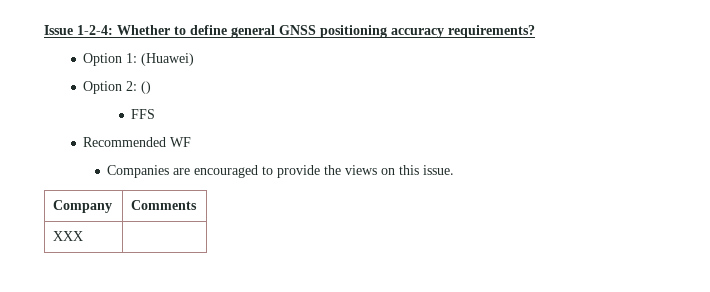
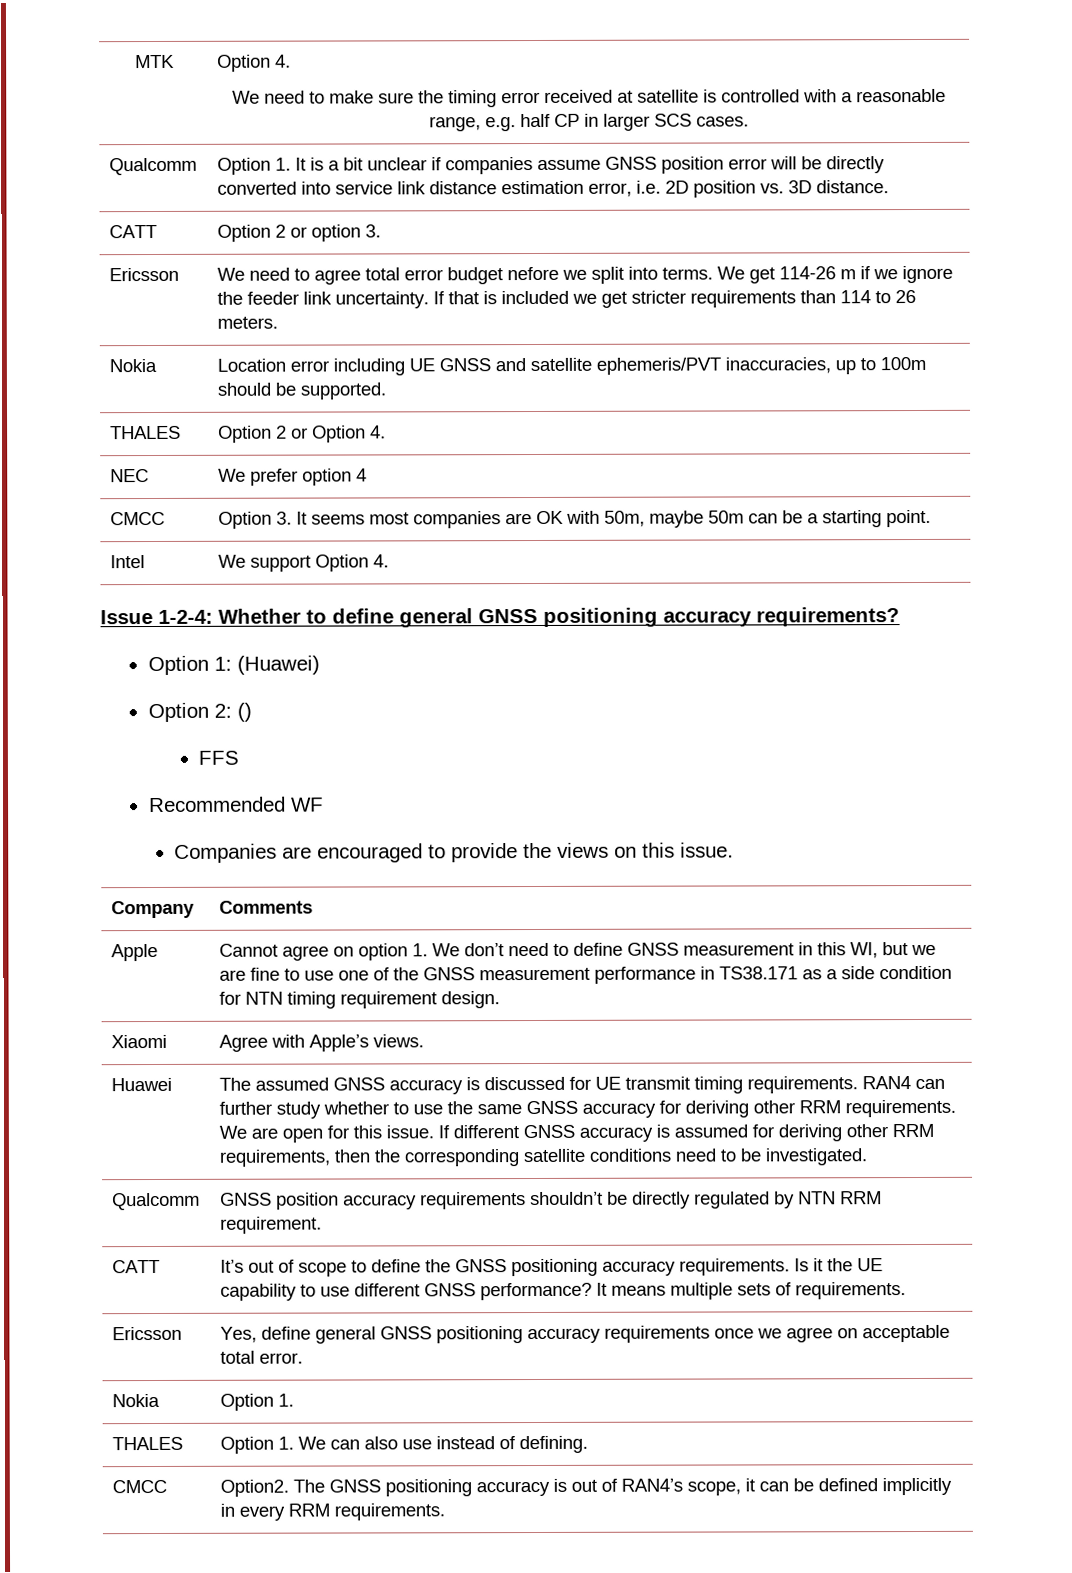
+ MTK | Option 4.
+ We need to make sure the timing error received at satellite is controlled with a reasonable range, e.g. half CP in larger SCS cases.
+ Qualcomm | Option 1. It is a bit unclear if companies assume GNSS position error will be directly converted into service link distance estimation error, i.e. 2D position vs. 3D distance.
+ CATT | Option 2 or option 3.
+ Ericsson | We need to agree total error budget nefore we split into terms. We get 114-26 m if we ignore the feeder link uncertainty. If that is included we get stricter requirements than 114 to 26 meters.
+ Nokia | Location error including UE GNSS and satellite ephemeris/PVT inaccuracies, up to 100m should be supported.
+ THALES | Option 2 or Option 4.
+ NEC | We prefer option 4
+ CMCC | Option 3. It seems most companies are OK with 50m, maybe 50m can be a starting point.
+ Intel | We support Option 4.
- XXX |
+ Apple | Cannot agree on option 1. We don’t need to define GNSS measurement in this WI, but we are fine to use one of the GNSS measurement performance in TS38.171 as a side condition for NTN timing requirement design.
+ Xiaomi | Agree with Apple’s views.
+ Huawei | The assumed GNSS accuracy is discussed for UE transmit timing requirements. RAN4 can further study whether to use the same GNSS accuracy for deriving other RRM requirements. We are open for this issue. If different GNSS accuracy is assumed for deriving other RRM requirements, then the corresponding satellite conditions need to be investigated.
+ Qualcomm | GNSS position accuracy requirements shouldn’t be directly regulated by NTN RRM requirement.
+ CATT | It’s out of scope to define the GNSS positioning accuracy requirements. Is it the UE capability to use different GNSS performance? It means multiple sets of requirements.
+ Ericsson | Yes, define general GNSS positioning accuracy requirements once we agree on acceptable total error.
+ Nokia | Option 1.
+ THALES | Option 1. We can also use instead of defining.
+ CMCC | Option2. The GNSS positioning accuracy is out of RAN4’s scope, it can be defined implicitly in every RRM requirements.

